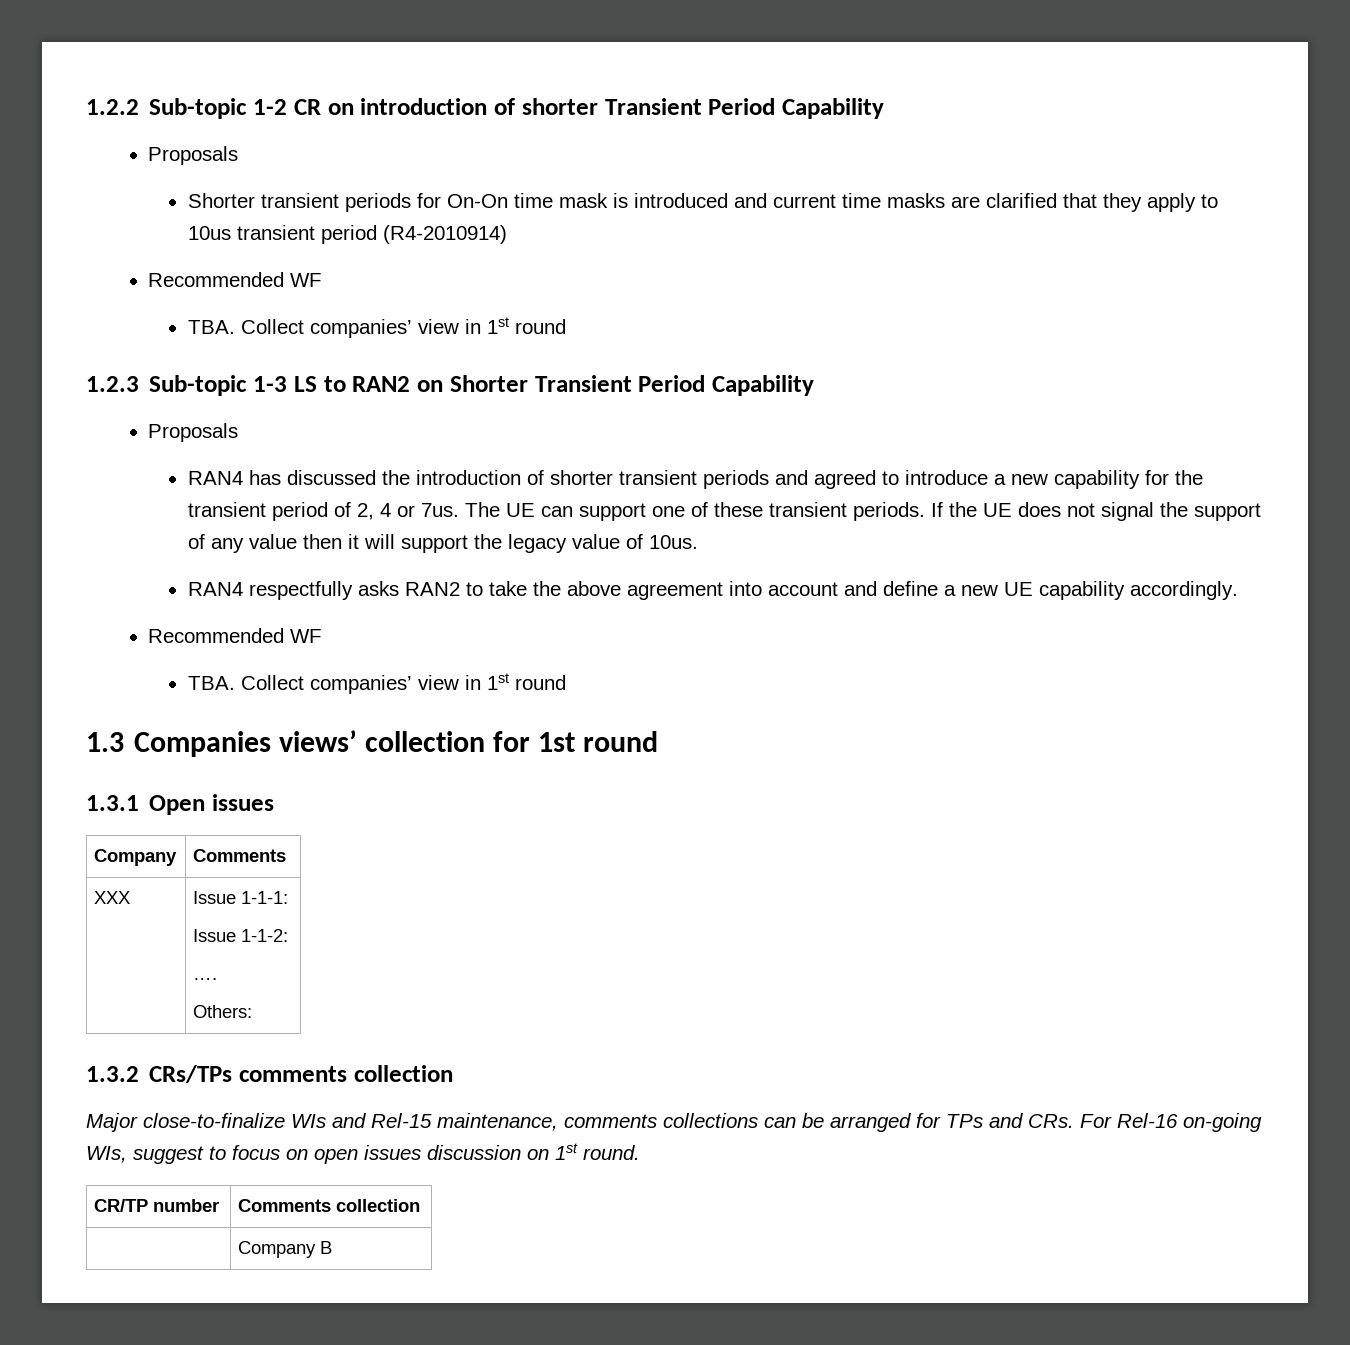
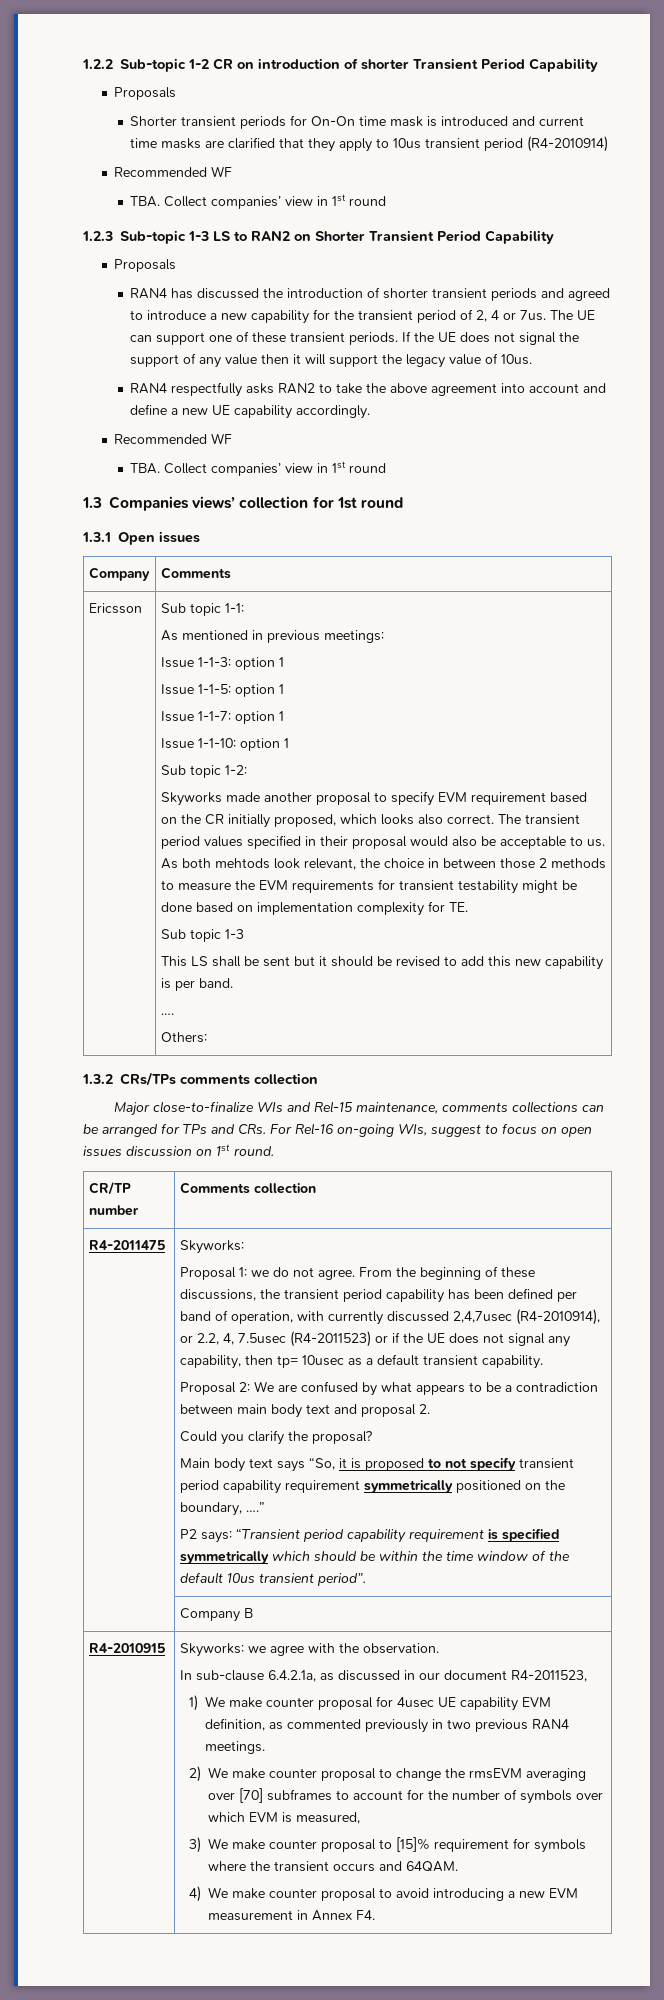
- XXX | Issue 1-1-1:
- Issue 1-1-2:
+ Ericsson | Sub topic 1-1:
+ As mentioned in previous meetings:
+ Issue 1-1-3: option 1
+ Issue 1-1-5: option 1
+ Issue 1-1-7: option 1
+ Issue 1-1-10: option 1
+ Sub topic 1-2:
+ Skyworks made another proposal to specify EVM requirement based on the CR initially proposed, which looks also correct. The transient period values specified in their proposal would also be acceptable to us. As both mehtods look relevant, the choice in between those 2 methods to measure the EVM requirements for transient testability might be done based on implementation complexity for TE.
+ Sub topic 1-3
+ This LS shall be sent but it should be revised to add this new capability is per band.
- Company B
+ R4-2011475 | Skyworks:
+ Proposal 1: we do not agree. From the beginning of these discussions, the transient period capability has been defined per band of operation, with currently discussed 2,4,7usec (R4-2010914), or 2.2, 4, 7.5usec (R4-2011523) or if the UE does not signal any capability, then tp= 10usec as a default transient capability.
+ Proposal 2: We are confused by what appears to be a contradiction between main body text and proposal 2.
+ Could you clarify the proposal?
+ Main body text says “So, it is proposed to not specify transient period capability requirement symmetrically positioned on the boundary, ….”
+ P2 says: “Transient period capability requirement is specified symmetrically which should be within the time window of the default 10us transient period”.
+ | Company B
+ R4-2010915 | Skyworks: we agree with the observation.
+ In sub-clause 6.4.2.1a, as discussed in our document R4-2011523,
+ 1) We make counter proposal for 4usec UE capability EVM definition, as commented previously in two previous RAN4 meetings.
+ 2) We make counter proposal to change the rmsEVM averaging over [70] subframes to account for the number of symbols over which EVM is measured,
+ 3) We make counter proposal to [15]% requirement for symbols where the transient occurs and 64QAM.
+ 4) We make counter proposal to avoid introducing a new EVM measurement in Annex F4.

